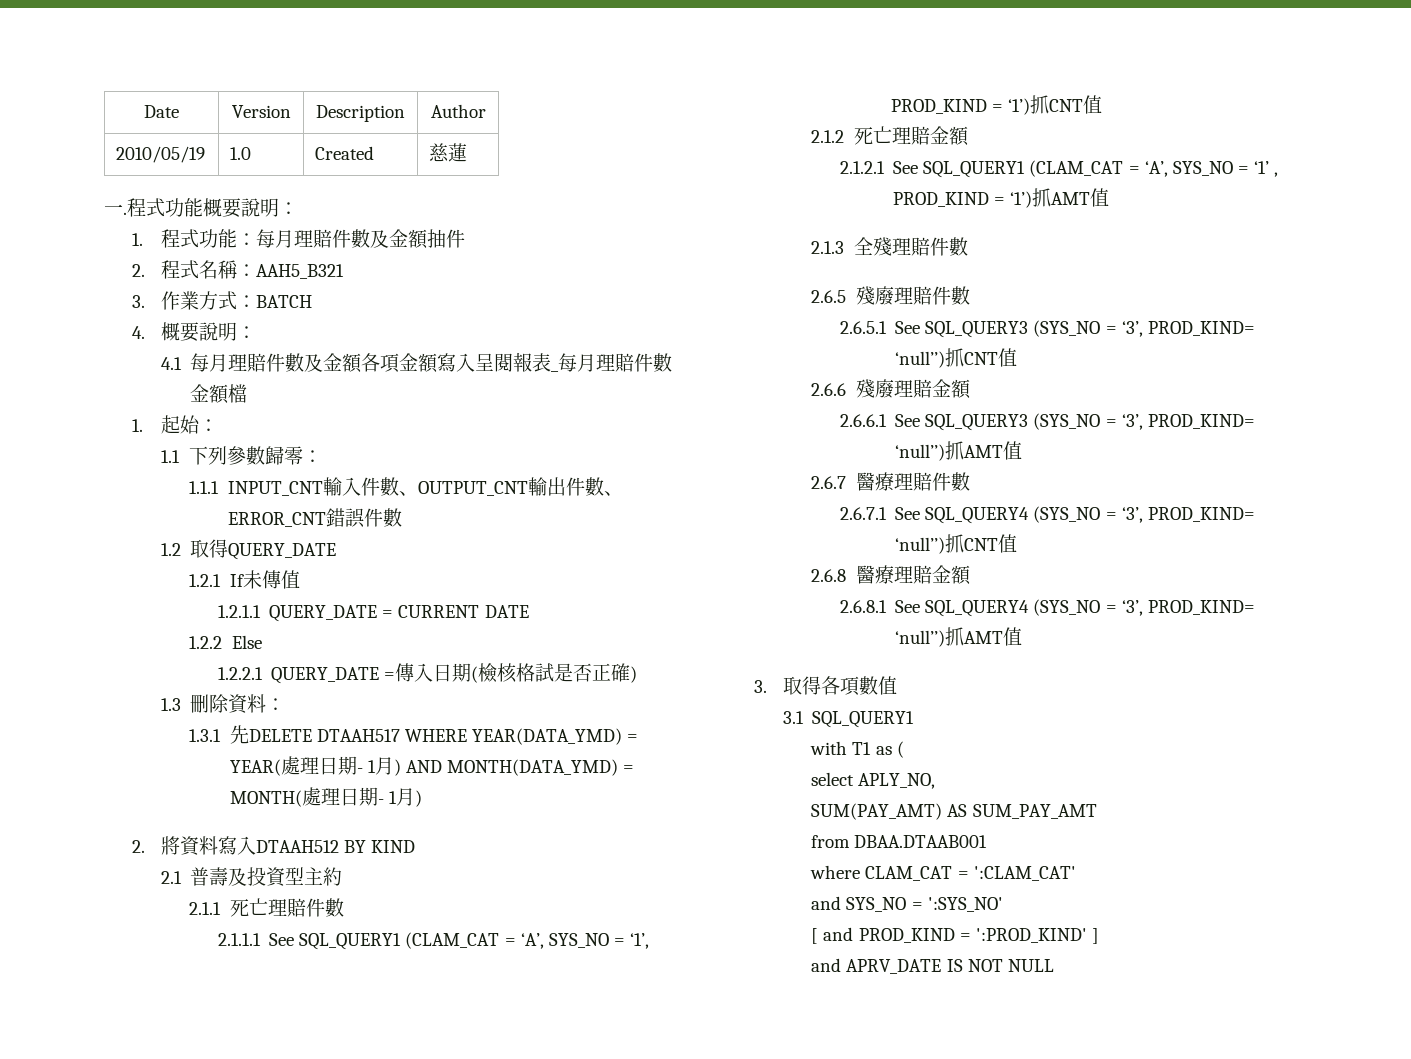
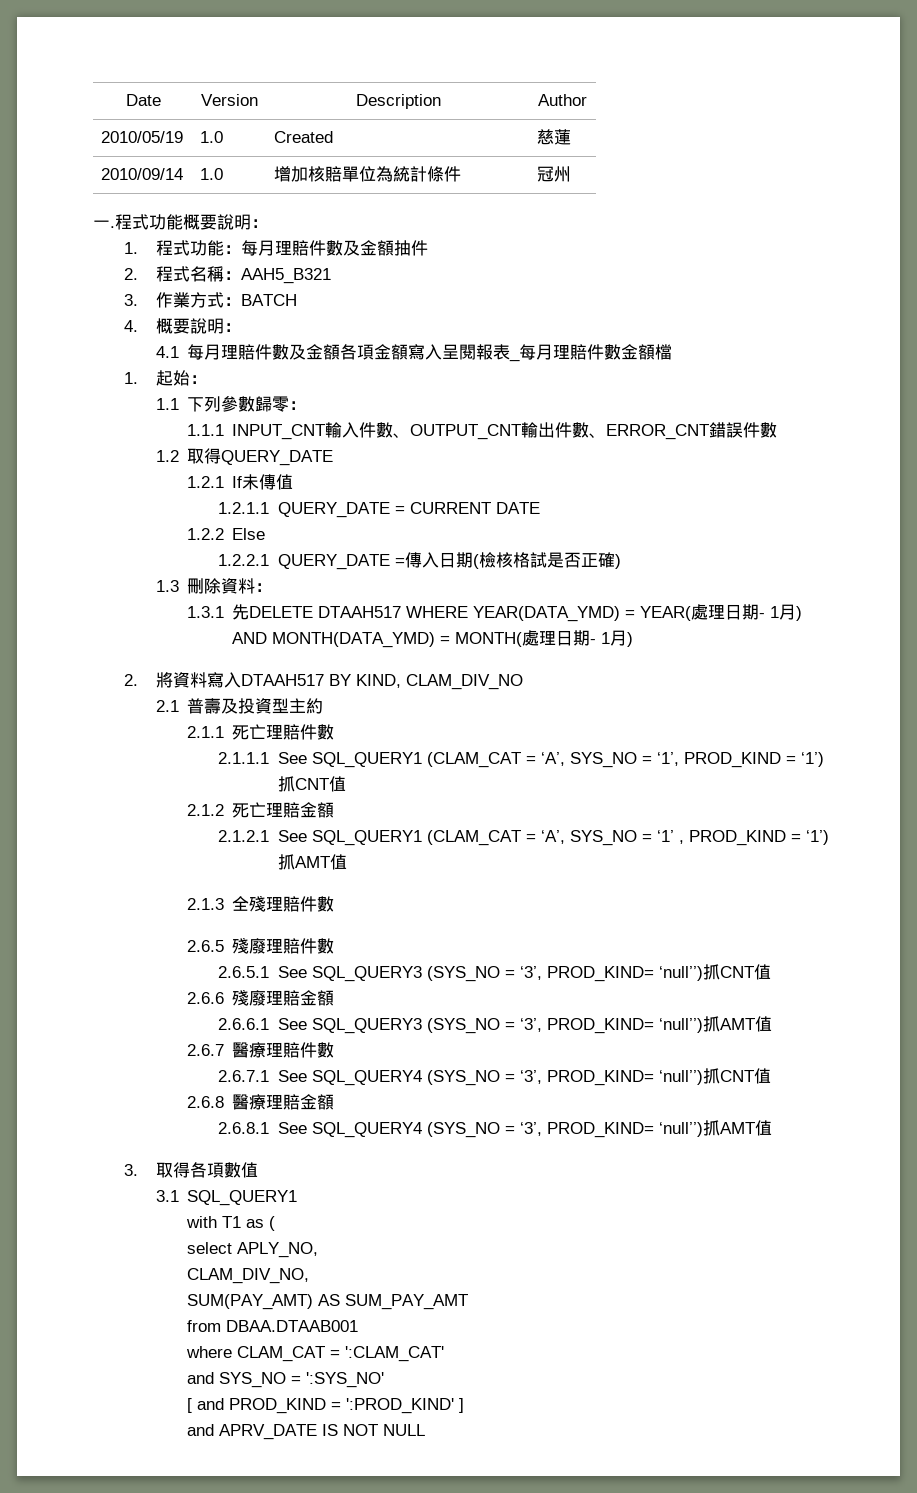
+ 2010/09/14 | 1.0 | 增加核賠單位為統計條件 | 冠州
- 2.將資料寫入DTAAH512 BY KIND
+ 2.將資料寫入DTAAH517 BY KIND, CLAM_DIV_NO
+ CLAM_DIV_NO,

